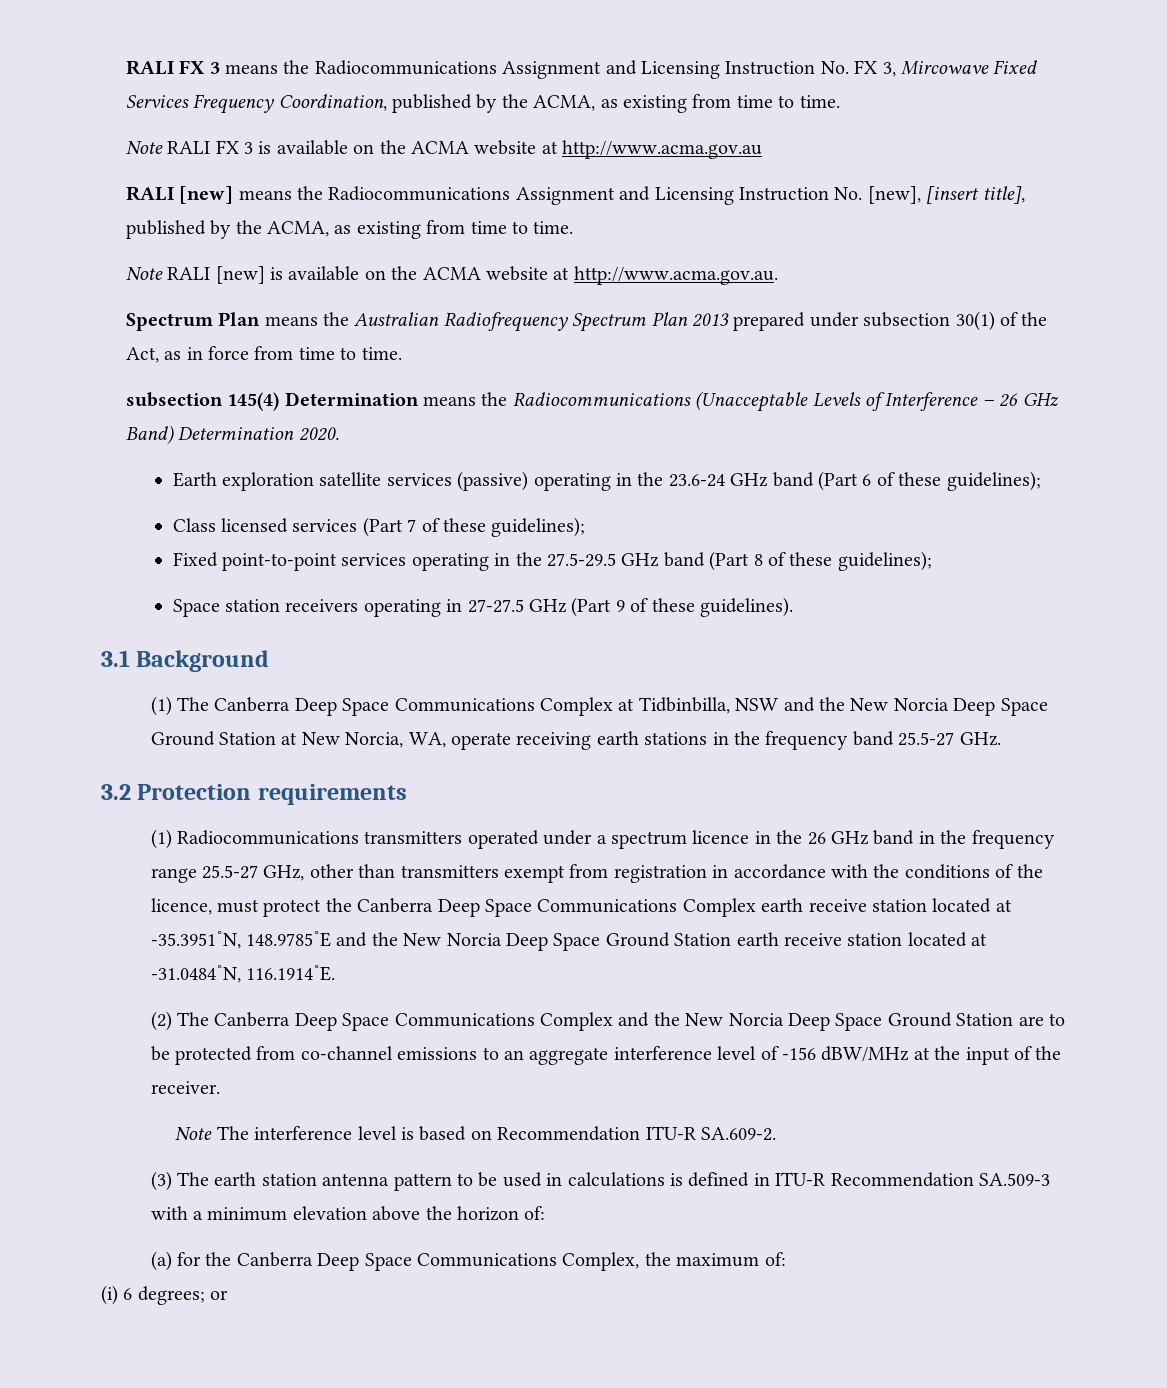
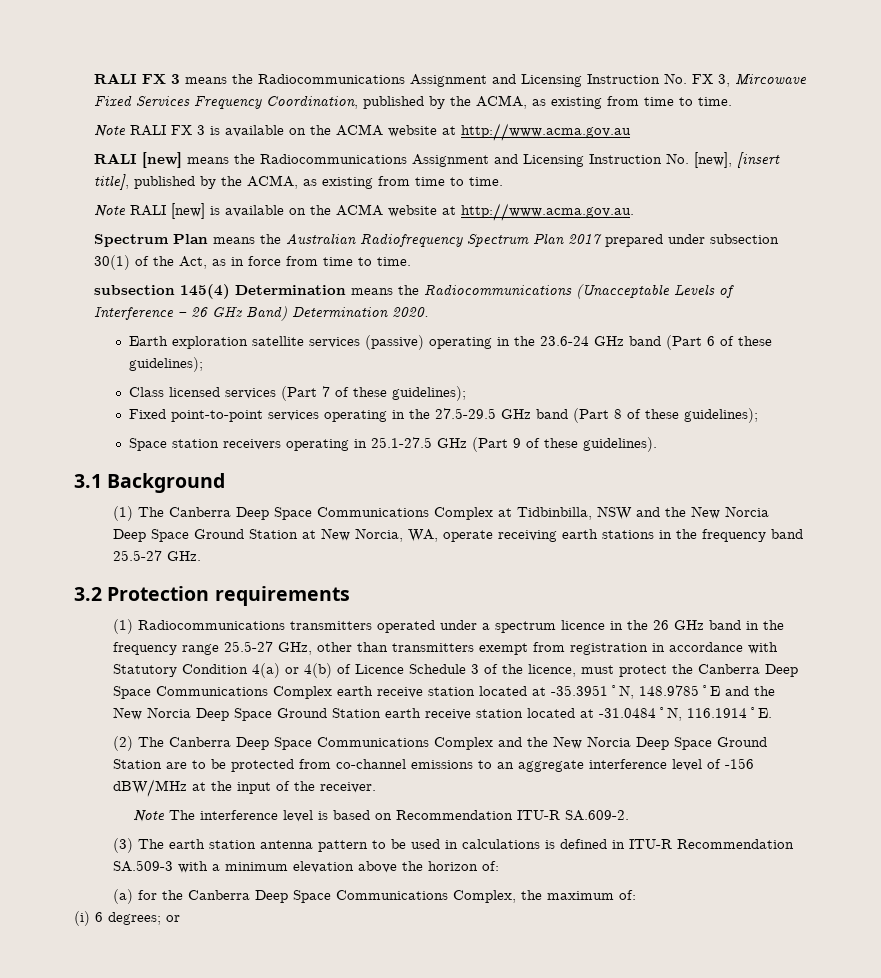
- Spectrum Plan means the Australian Radiofrequency Spectrum Plan 2013 prepared under subsection 30(1) of the Act, as in force from time to time.
+ Spectrum Plan means the Australian Radiofrequency Spectrum Plan 2017 prepared under subsection 30(1) of the Act, as in force from time to time.
- Space station receivers operating in 27-27.5 GHz (Part 9 of these guidelines).
+ Space station receivers operating in 25.1-27.5 GHz (Part 9 of these guidelines).
- (1) Radiocommunications transmitters operated under a spectrum licence in the 26 GHz band in the frequency range 25.5-27 GHz, other than transmitters exempt from registration in accordance with the conditions of the licence, must protect the Canberra Deep Space Communications Complex earth receive station located at -35.3951˚N, 148.9785˚E and the New Norcia Deep Space Ground Station earth receive station located at -31.0484˚N, 116.1914˚E.
+ (1) Radiocommunications transmitters operated under a spectrum licence in the 26 GHz band in the frequency range 25.5-27 GHz, other than transmitters exempt from registration in accordance with Statutory Condition 4(a) or 4(b) of Licence Schedule 3 of the licence, must protect the Canberra Deep Space Communications Complex earth receive station located at -35.3951˚N, 148.9785˚E and the New Norcia Deep Space Ground Station earth receive station located at -31.0484˚N, 116.1914˚E.

